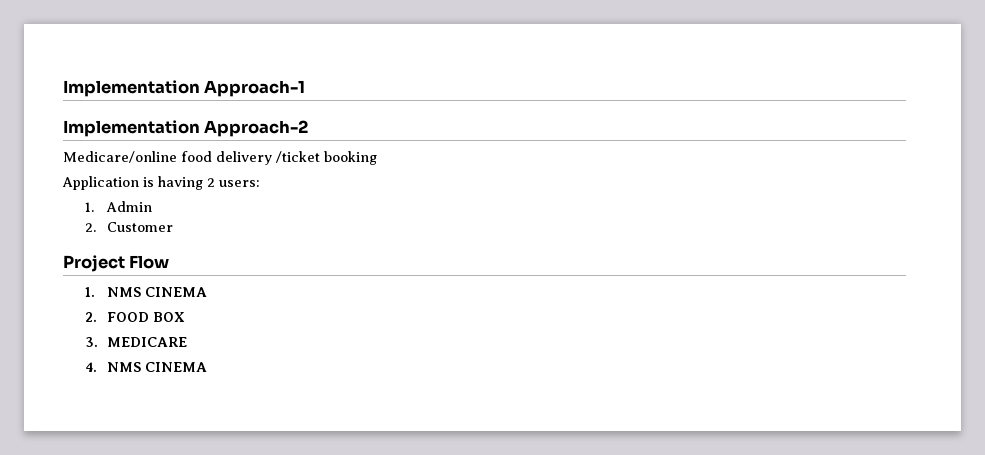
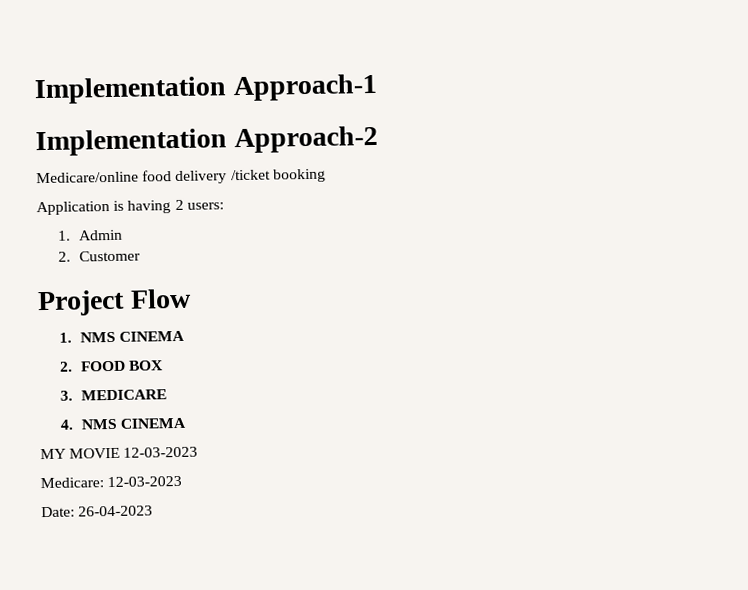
+ MY MOVIE 12-03-2023
+ Medicare: 12-03-2023
+ Date: 26-04-2023

